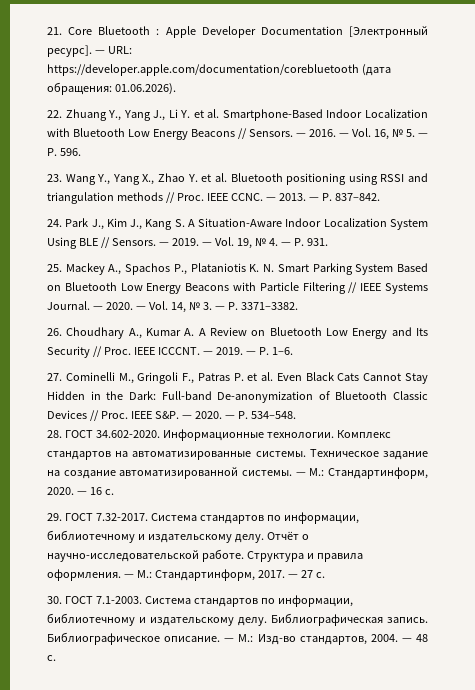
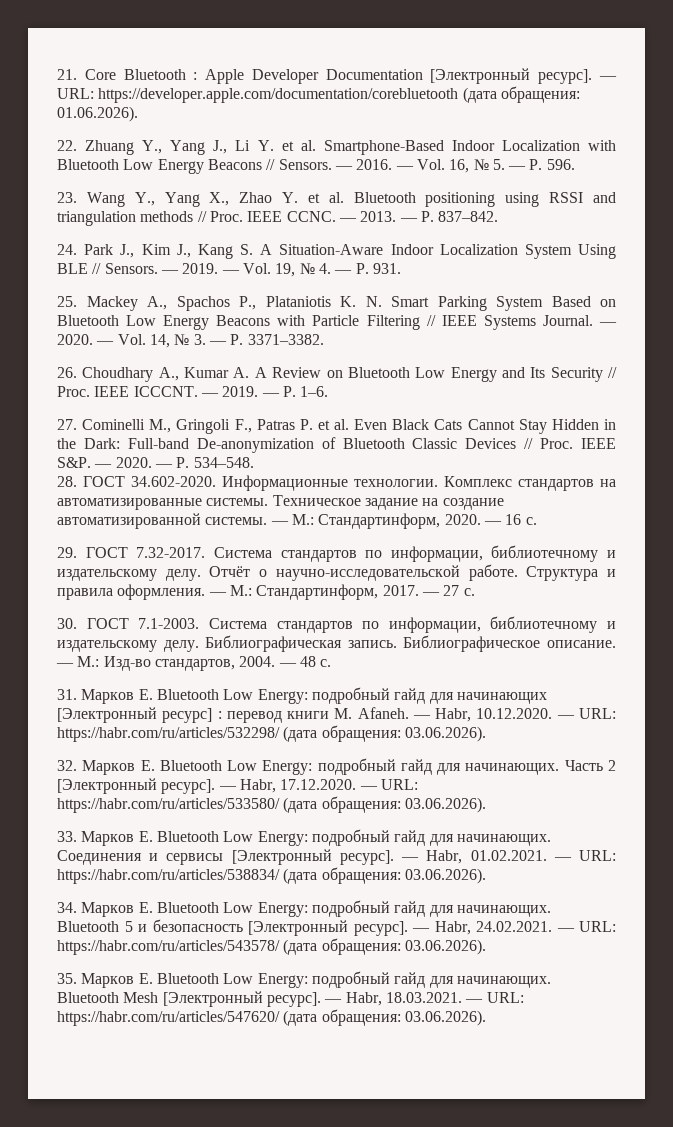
+ 31. Марков Е. Bluetooth Low Energy: подробный гайд для начинающих [Электронный ресурс] : перевод книги M. Afaneh. — Habr, 10.12.2020. — URL: https://habr.com/ru/articles/532298/ (дата обращения: 03.06.2026).
+ 32. Марков Е. Bluetooth Low Energy: подробный гайд для начинающих. Часть 2 [Электронный ресурс]. — Habr, 17.12.2020. — URL: https://habr.com/ru/articles/533580/ (дата обращения: 03.06.2026).
+ 33. Марков Е. Bluetooth Low Energy: подробный гайд для начинающих. Соединения и сервисы [Электронный ресурс]. — Habr, 01.02.2021. — URL: https://habr.com/ru/articles/538834/ (дата обращения: 03.06.2026).
+ 34. Марков Е. Bluetooth Low Energy: подробный гайд для начинающих. Bluetooth 5 и безопасность [Электронный ресурс]. — Habr, 24.02.2021. — URL: https://habr.com/ru/articles/543578/ (дата обращения: 03.06.2026).
+ 35. Марков Е. Bluetooth Low Energy: подробный гайд для начинающих. Bluetooth Mesh [Электронный ресурс]. — Habr, 18.03.2021. — URL: https://habr.com/ru/articles/547620/ (дата обращения: 03.06.2026).

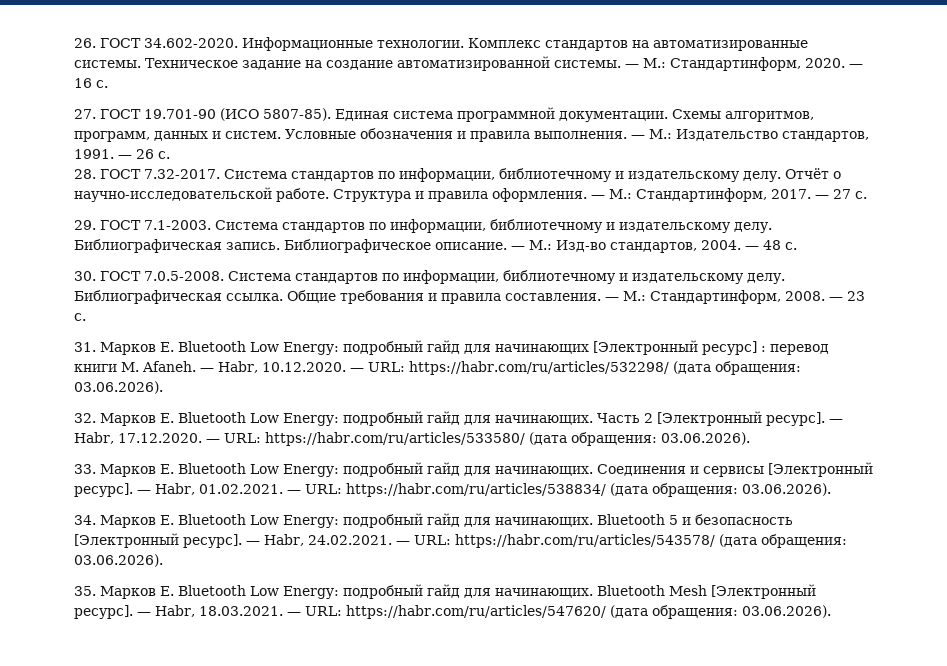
- 21. Core Bluetooth : Apple Developer Documentation [Электронный ресурс]. — URL: https://developer.apple.com/documentation/corebluetooth (дата обращения: 01.06.2026).
- 22. Zhuang Y., Yang J., Li Y. et al. Smartphone-Based Indoor Localization with Bluetooth Low Energy Beacons // Sensors. — 2016. — Vol. 16, № 5. — P. 596.
- 23. Wang Y., Yang X., Zhao Y. et al. Bluetooth positioning using RSSI and triangulation methods // Proc. IEEE CCNC. — 2013. — P. 837–842.
- 24. Park J., Kim J., Kang S. A Situation-Aware Indoor Localization System Using BLE // Sensors. — 2019. — Vol. 19, № 4. — P. 931.
- 25. Mackey A., Spachos P., Plataniotis K. N. Smart Parking System Based on Bluetooth Low Energy Beacons with Particle Filtering // IEEE Systems Journal. — 2020. — Vol. 14, № 3. — P. 3371–3382.
- 26. Choudhary A., Kumar A. A Review on Bluetooth Low Energy and Its Security // Proc. IEEE ICCCNT. — 2019. — P. 1–6.
- 27. Cominelli M., Gringoli F., Patras P. et al. Even Black Cats Cannot Stay Hidden in the Dark: Full-band De-anonymization of Bluetooth Classic Devices // Proc. IEEE S&P. — 2020. — P. 534–548.
- 28. ГОСТ 34.602-2020. Информационные технологии.
+ 26. ГОСТ 34.602-2020. Информационные технологии.
- 29. ГОСТ 7.32-2017. Система стандартов по информации, библиотечному и издательскому делу.
+ 27. ГОСТ 19.701-90 (ИСО 5807-85). Единая система программной документации. Схемы алгоритмов, программ, данных и систем. Условные обозначения и правила выполнения. — М.: Издательство стандартов, 1991. — 26 с.
+ 28. ГОСТ 7.32-2017. Система стандартов по информации, библиотечному и издательскому делу.
- 30. ГОСТ 7.1-2003. Система стандартов по информации, библиотечному и издательскому делу.
+ 29. ГОСТ 7.1-2003. Система стандартов по информации, библиотечному и издательскому делу.
+ 30. ГОСТ 7.0.5-2008. Система стандартов по информации, библиотечному и издательскому делу. Библиографическая ссылка. Общие требования и правила составления. — М.: Стандартинформ, 2008. — 23 с.

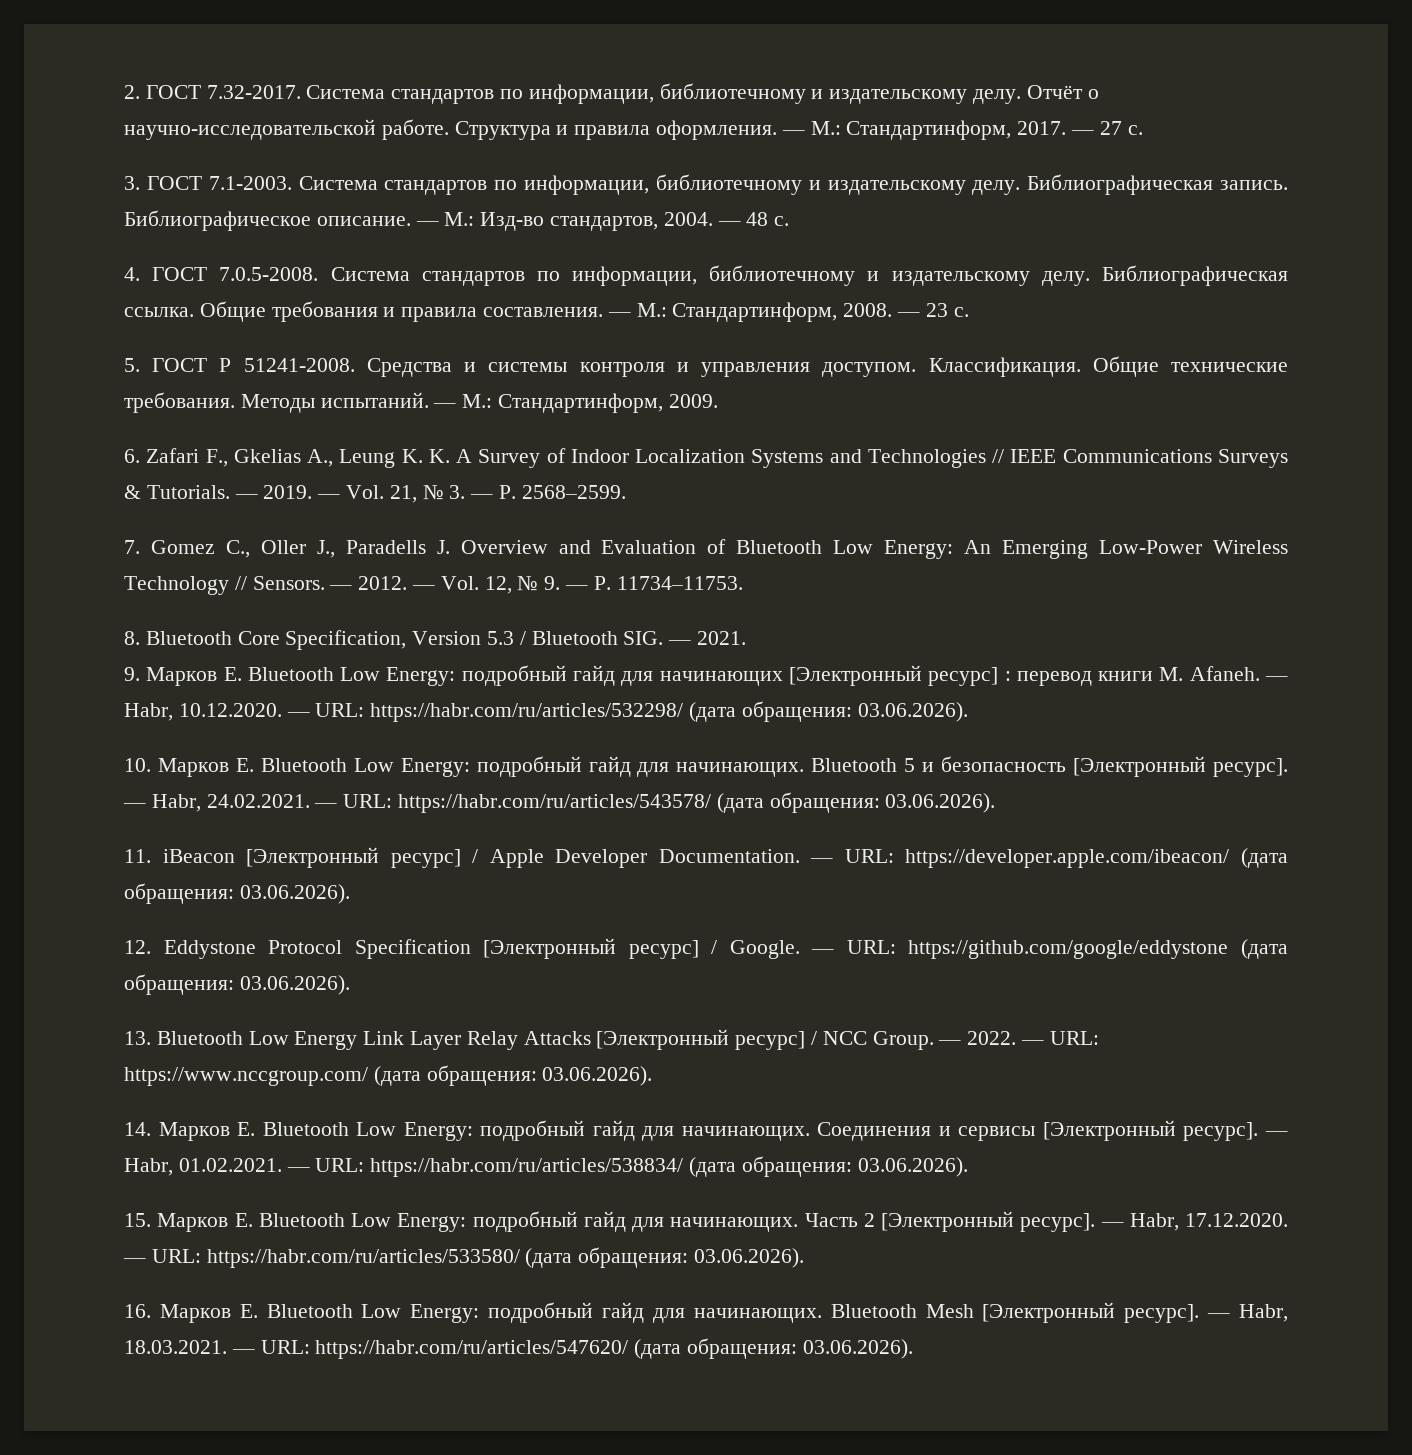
- 26. ГОСТ 34.602-2020. Информационные технологии. Комплекс стандартов на автоматизированные системы. Техническое задание на создание автоматизированной системы. — М.: Стандартинформ, 2020. — 16 с.
- 27. ГОСТ 19.701-90 (ИСО 5807-85). Единая система программной документации. Схемы алгоритмов, программ, данных и систем. Условные обозначения и правила выполнения. — М.: Издательство стандартов, 1991. — 26 с.
- 28. ГОСТ 7.32-2017. Система стандартов по информации, библиотечному и издательскому делу.
+ 2. ГОСТ 7.32-2017. Система стандартов по информации, библиотечному и издательскому делу.
- 29. ГОСТ 7.1-2003. Система стандартов по информации, библиотечному и издательскому делу.
+ 3. ГОСТ 7.1-2003. Система стандартов по информации, библиотечному и издательскому делу.
- 30. ГОСТ 7.0.5-2008. Система стандартов по информации, библиотечному и издательскому делу.
+ 4. ГОСТ 7.0.5-2008. Система стандартов по информации, библиотечному и издательскому делу.
- 31. Марков Е. Bluetooth Low Energy: подробный гайд для начинающих [Электронный ресурс] : перевод книги M. Afaneh.
+ 5. ГОСТ Р 51241-2008. Средства и системы контроля и управления доступом. Классификация. Общие технические требования. Методы испытаний. — М.: Стандартинформ, 2009.
+ 6. Zafari F., Gkelias A., Leung K. K. A Survey of Indoor Localization Systems and Technologies // IEEE Communications Surveys & Tutorials. — 2019. — Vol. 21, № 3. — P. 2568–2599.
+ 7. Gomez C., Oller J., Paradells J. Overview and Evaluation of Bluetooth Low Energy: An Emerging Low-Power Wireless Technology // Sensors. — 2012. — Vol. 12, № 9. — P. 11734–11753.
+ 8. Bluetooth Core Specification, Version 5.3 / Bluetooth SIG. — 2021.
+ 9. Марков Е. Bluetooth Low Energy: подробный гайд для начинающих [Электронный ресурс] : перевод книги M. Afaneh.
- 32. Марков Е. Bluetooth Low Energy: подробный гайд для начинающих. Часть 2 [Электронный ресурс]. — Habr, 17.12.2020. — URL: https://habr.com/ru/articles/533580/ (дата обращения: 03.06.2026).
- 33. Марков Е. Bluetooth Low Energy: подробный гайд для начинающих. Соединения и сервисы [Электронный ресурс]. — Habr, 01.02.2021. — URL: https://habr.com/ru/articles/538834/ (дата обращения: 03.06.2026).
- 34. Марков Е. Bluetooth Low Energy: подробный гайд для начинающих.
+ 10. Марков Е. Bluetooth Low Energy: подробный гайд для начинающих.
- 35. Марков Е. Bluetooth Low Energy: подробный гайд для начинающих.
+ 11. iBeacon [Электронный ресурс] / Apple Developer Documentation. — URL: https://developer.apple.com/ibeacon/ (дата обращения: 03.06.2026).
+ 12. Eddystone Protocol Specification [Электронный ресурс] / Google. — URL: https://github.com/google/eddystone (дата обращения: 03.06.2026).
+ 13. Bluetooth Low Energy Link Layer Relay Attacks [Электронный ресурс] / NCC Group. — 2022. — URL: https://www.nccgroup.com/ (дата обращения: 03.06.2026).
+ 14. Марков Е. Bluetooth Low Energy: подробный гайд для начинающих. Соединения и сервисы [Электронный ресурс]. — Habr, 01.02.2021. — URL: https://habr.com/ru/articles/538834/ (дата обращения: 03.06.2026).
+ 15. Марков Е. Bluetooth Low Energy: подробный гайд для начинающих. Часть 2 [Электронный ресурс]. — Habr, 17.12.2020. — URL: https://habr.com/ru/articles/533580/ (дата обращения: 03.06.2026).
+ 16. Марков Е. Bluetooth Low Energy: подробный гайд для начинающих.

